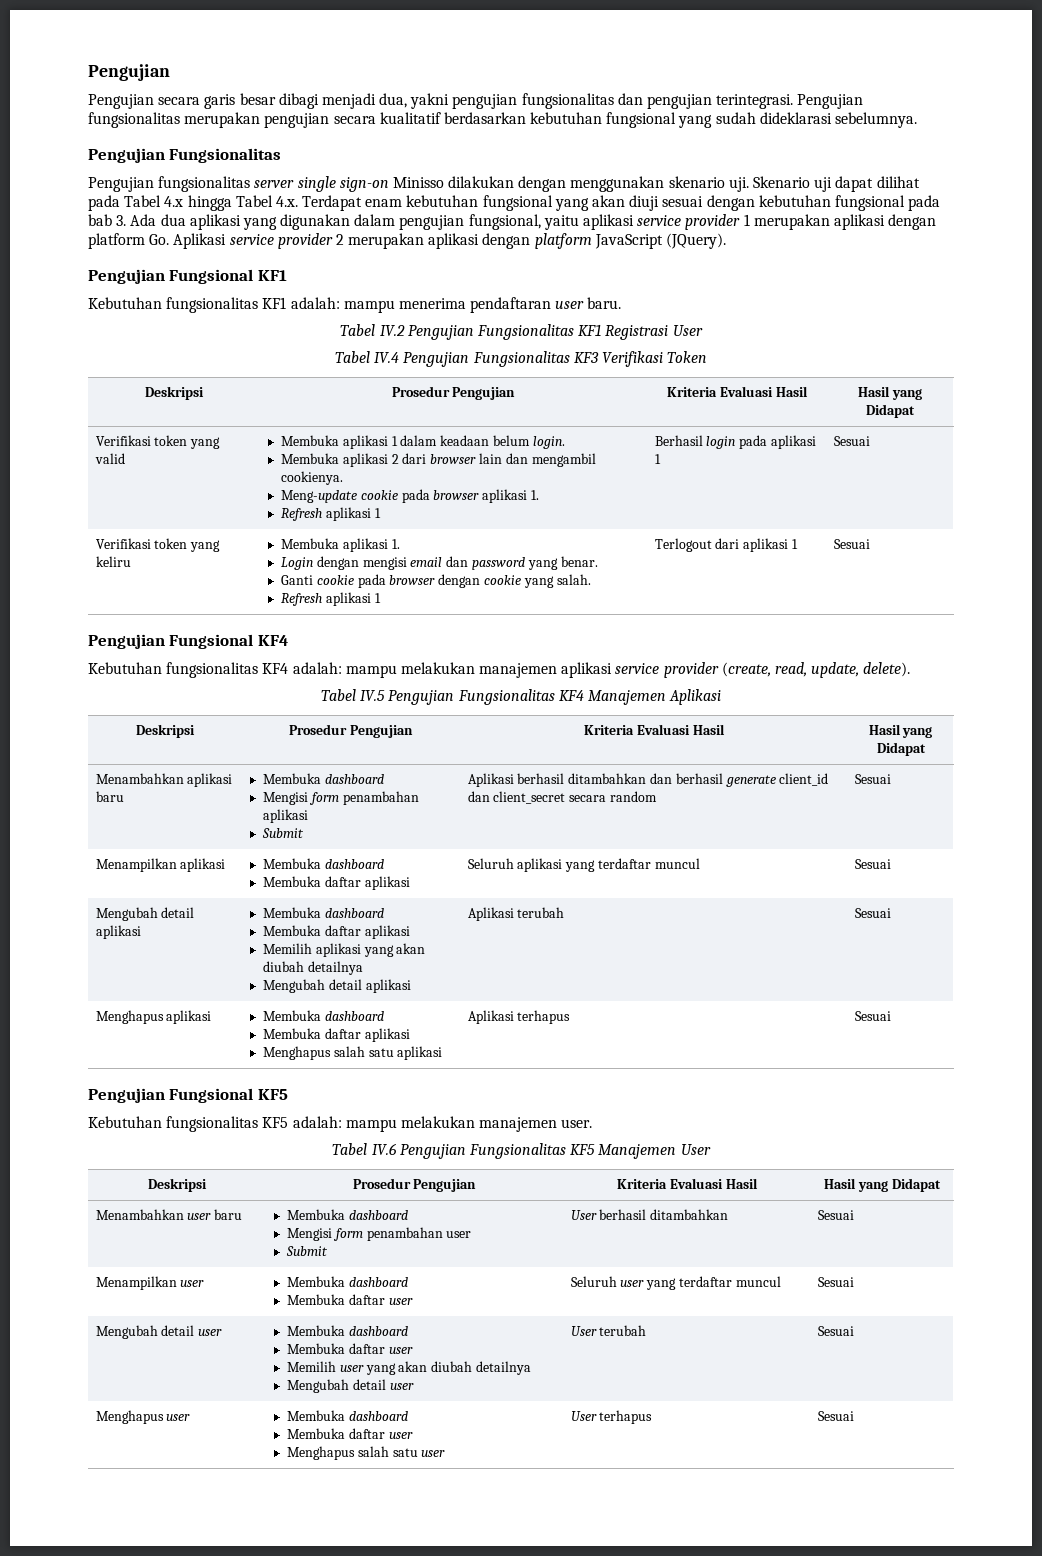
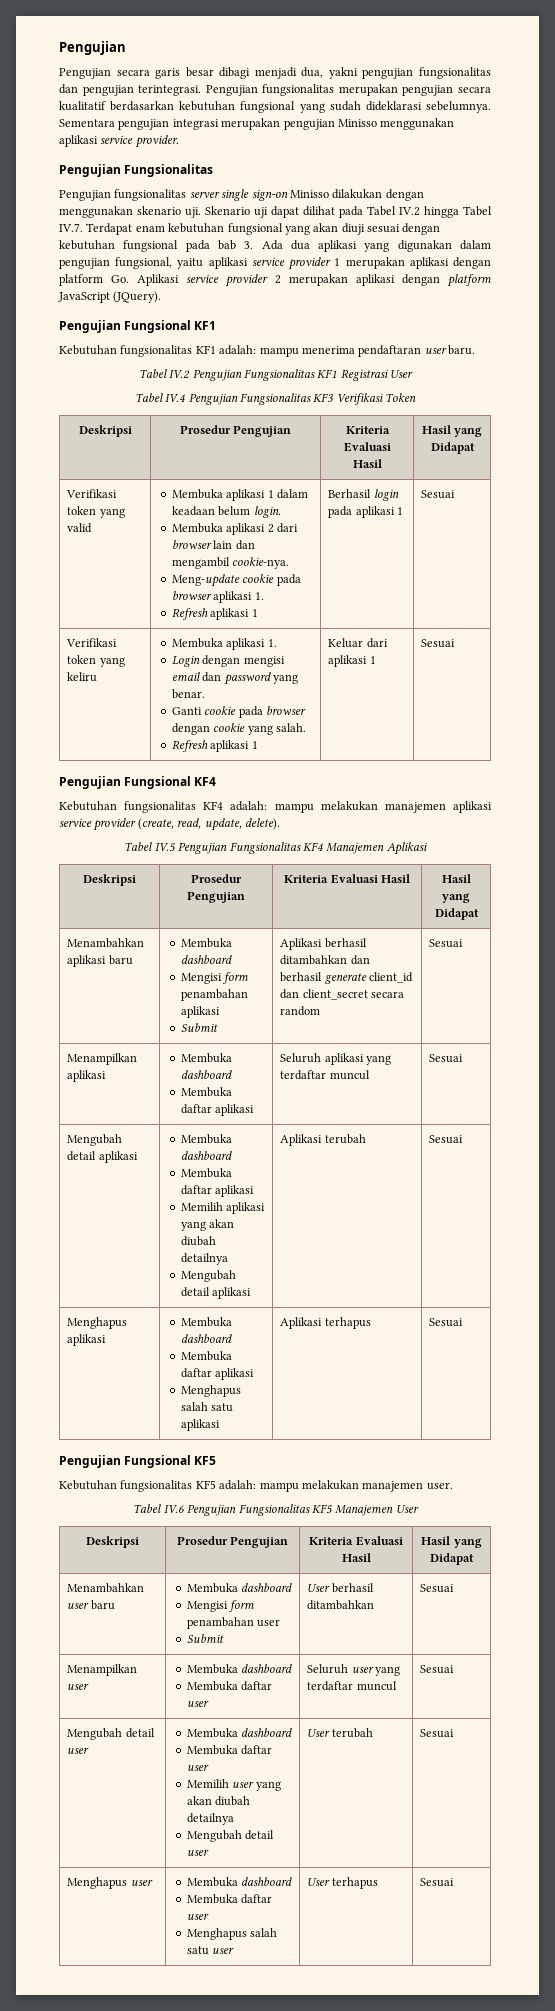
+ Sementara pengujian integrasi merupakan pengujian Minisso menggunakan aplikasi service provider.
- Skenario uji dapat dilihat pada Tabel 4.x hingga Tabel 4.x. Terdapat enam kebutuhan fungsional yang akan diuji sesuai dengan kebutuhan fungsional pada bab 3. Ada dua aplikasi yang digunakan dalam pengujian fungsional, yaitu aplikasi service provider 1 merupakan aplikasi dengan platform Go. Aplikasi service provider 2 merupakan aplikasi dengan platform JavaScript (JQuery).
+ Skenario uji dapat dilihat pada Tabel IV.2 hingga Tabel IV.7. Terdapat enam kebutuhan fungsional yang akan diuji sesuai dengan kebutuhan fungsional pada bab 3. Ada dua aplikasi yang digunakan dalam pengujian fungsional, yaitu aplikasi service provider 1 merupakan aplikasi dengan platform Go. Aplikasi service provider 2 merupakan aplikasi dengan platform JavaScript (JQuery).
  Verifikasi token yang valid | Membuka aplikasi 1 dalam keadaan belum login.
- Membuka aplikasi 2 dari browser lain dan mengambil cookienya.
+ Membuka aplikasi 2 dari browser lain dan mengambil cookie-nya.
  Verifikasi token yang keliru | Membuka aplikasi 1.
  Login dengan mengisi email dan password yang benar.
  Ganti cookie pada browser dengan cookie yang salah.
- Refresh aplikasi 1 | Terlogout dari aplikasi 1 | Sesuai
+ Refresh aplikasi 1 | Keluar dari aplikasi 1 | Sesuai

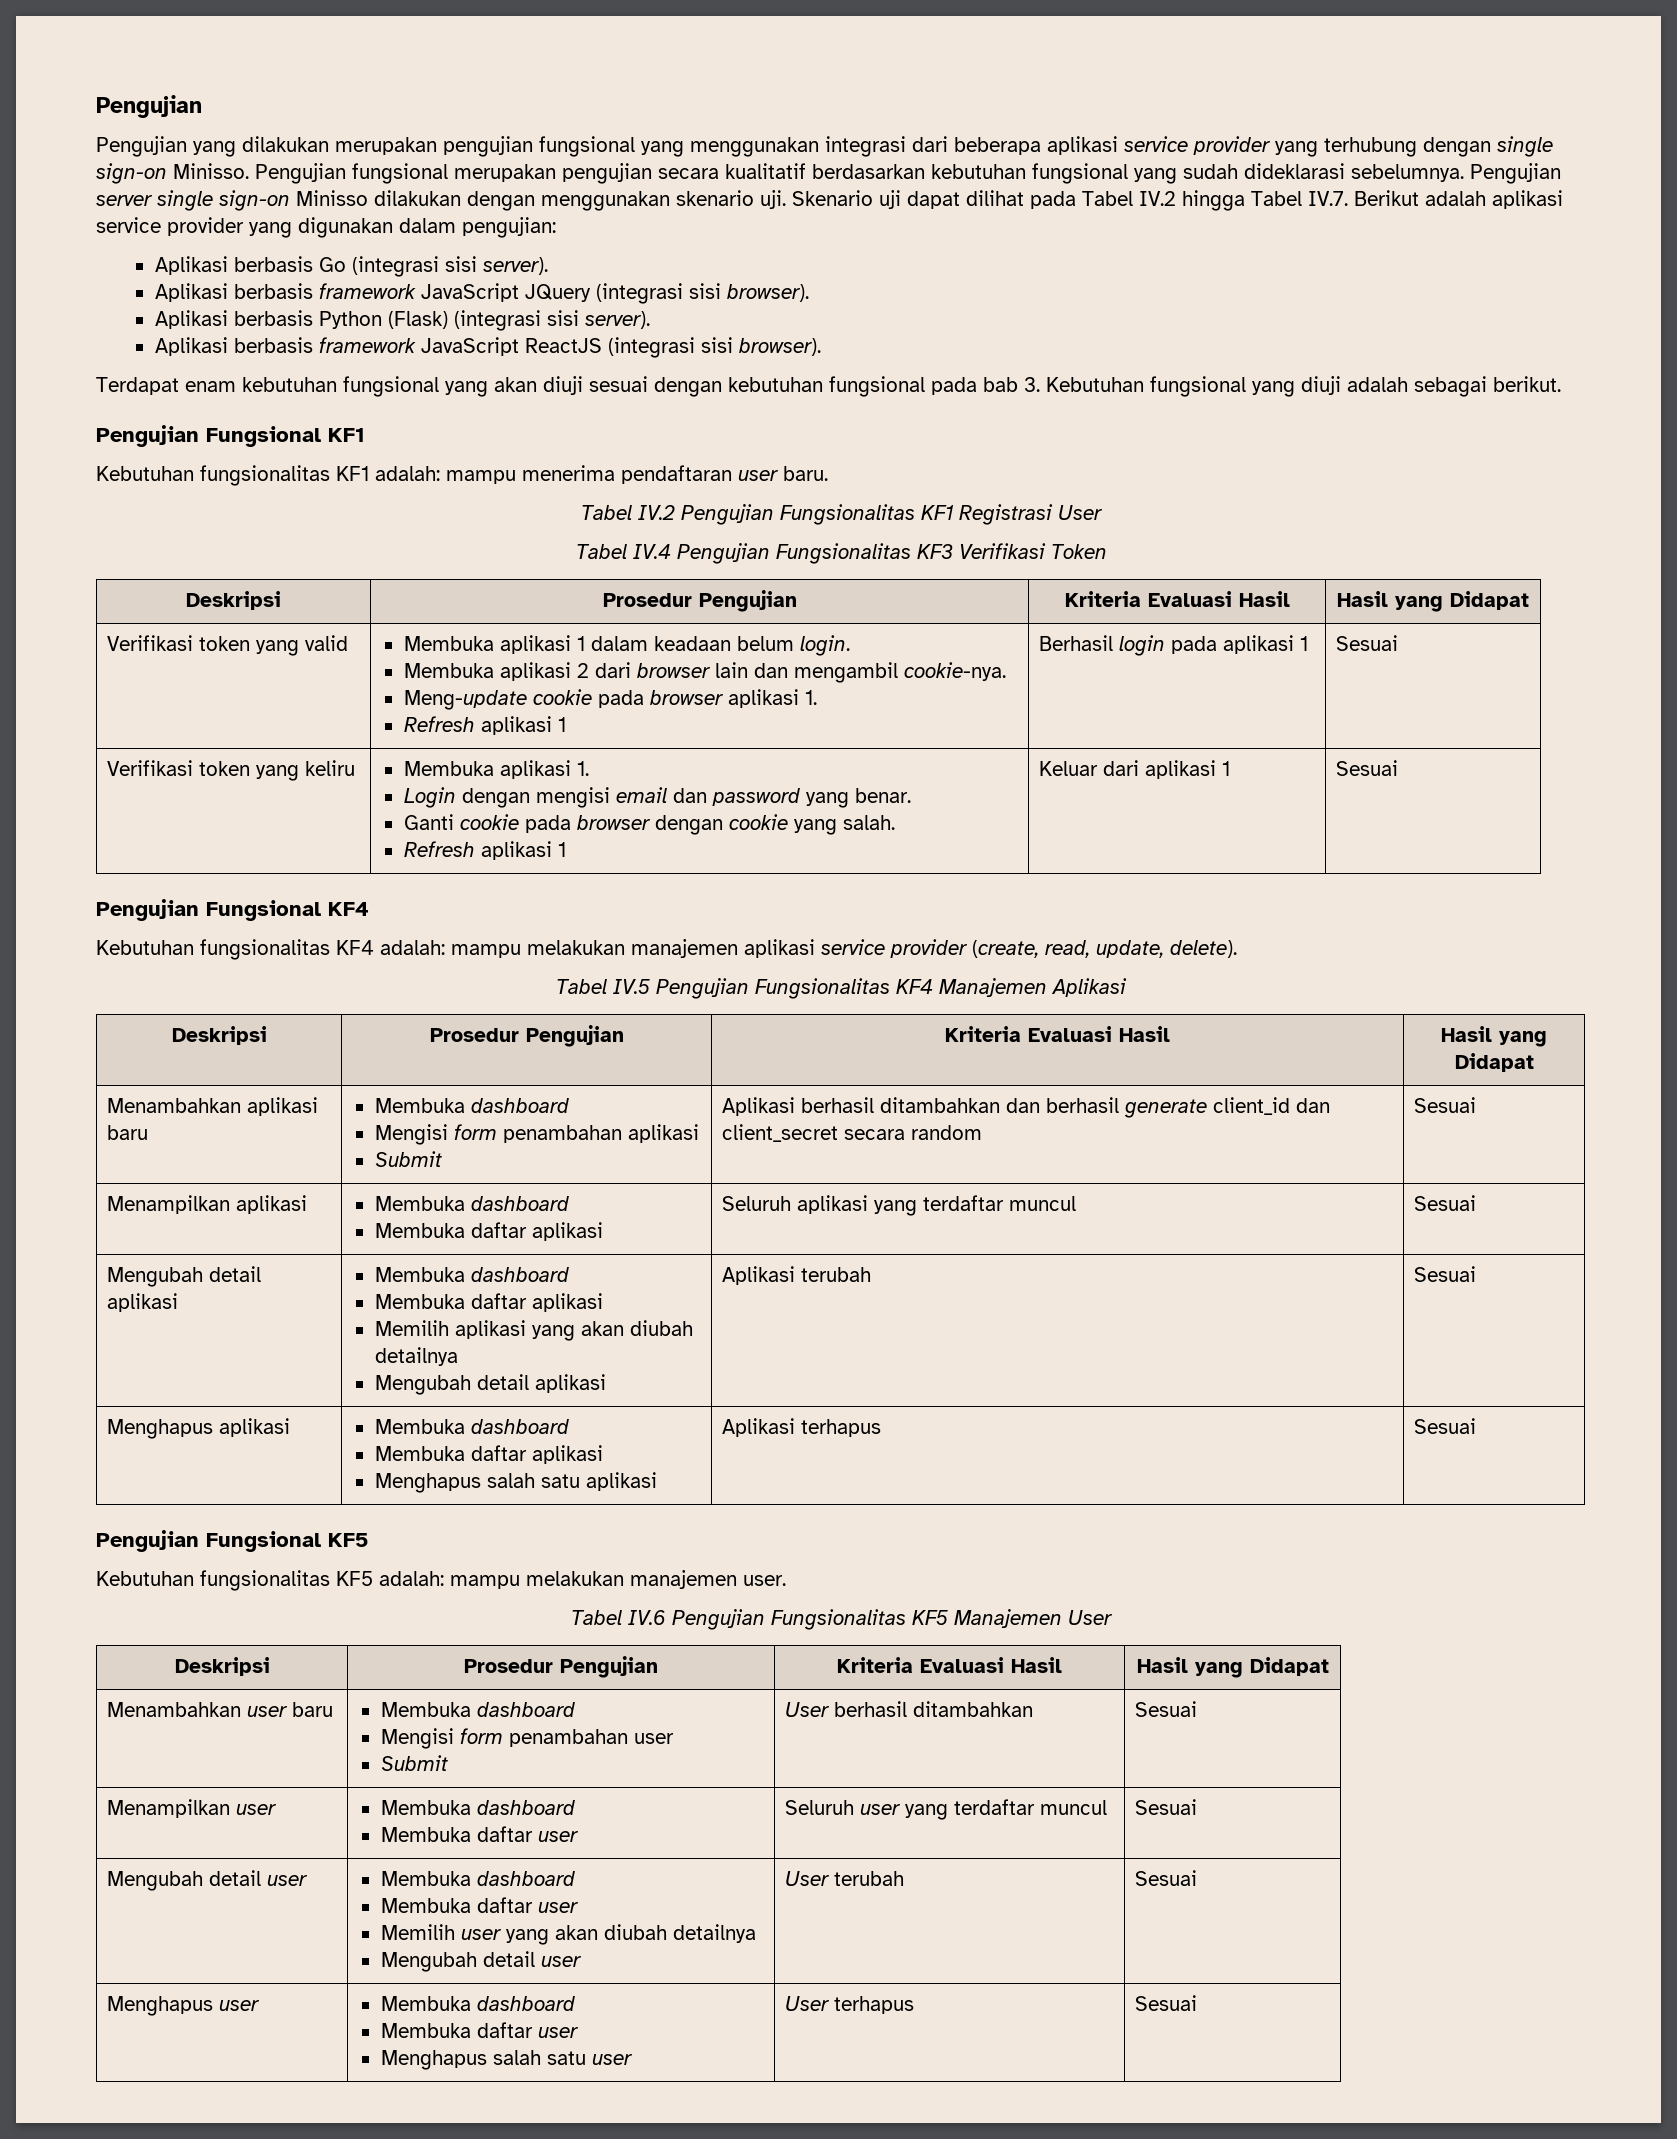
- Pengujian secara garis besar dibagi menjadi dua, yakni pengujian fungsionalitas dan pengujian terintegrasi. Pengujian fungsionalitas merupakan pengujian secara kualitatif berdasarkan kebutuhan fungsional yang sudah dideklarasi sebelumnya.
+ Pengujian yang dilakukan merupakan pengujian fungsional yang menggunakan integrasi dari beberapa aplikasi service provider yang terhubung dengan single sign-on Minisso. Pengujian fungsional merupakan pengujian secara kualitatif berdasarkan kebutuhan fungsional yang sudah dideklarasi sebelumnya.
- Sementara pengujian integrasi merupakan pengujian Minisso menggunakan aplikasi service provider.
- Pengujian Fungsionalitas
- Pengujian fungsionalitas server single sign-on Minisso dilakukan dengan menggunakan skenario uji.
+ Pengujian server single sign-on Minisso dilakukan dengan menggunakan skenario uji.
- Skenario uji dapat dilihat pada Tabel IV.2 hingga Tabel IV.7. Terdapat enam kebutuhan fungsional yang akan diuji sesuai dengan kebutuhan fungsional pada bab 3. Ada dua aplikasi yang digunakan dalam pengujian fungsional, yaitu aplikasi service provider 1 merupakan aplikasi dengan platform Go. Aplikasi service provider 2 merupakan aplikasi dengan platform JavaScript (JQuery).
+ Skenario uji dapat dilihat pada Tabel IV.2 hingga Tabel IV.7. Berikut adalah aplikasi service provider yang digunakan dalam pengujian:
+ Aplikasi berbasis Go (integrasi sisi server).
+ Aplikasi berbasis framework JavaScript JQuery (integrasi sisi browser).
+ Aplikasi berbasis Python (Flask) (integrasi sisi server).
+ Aplikasi berbasis framework JavaScript ReactJS (integrasi sisi browser).
+ Terdapat enam kebutuhan fungsional yang akan diuji sesuai dengan kebutuhan fungsional pada bab 3. Kebutuhan fungsional yang diuji adalah sebagai berikut.

